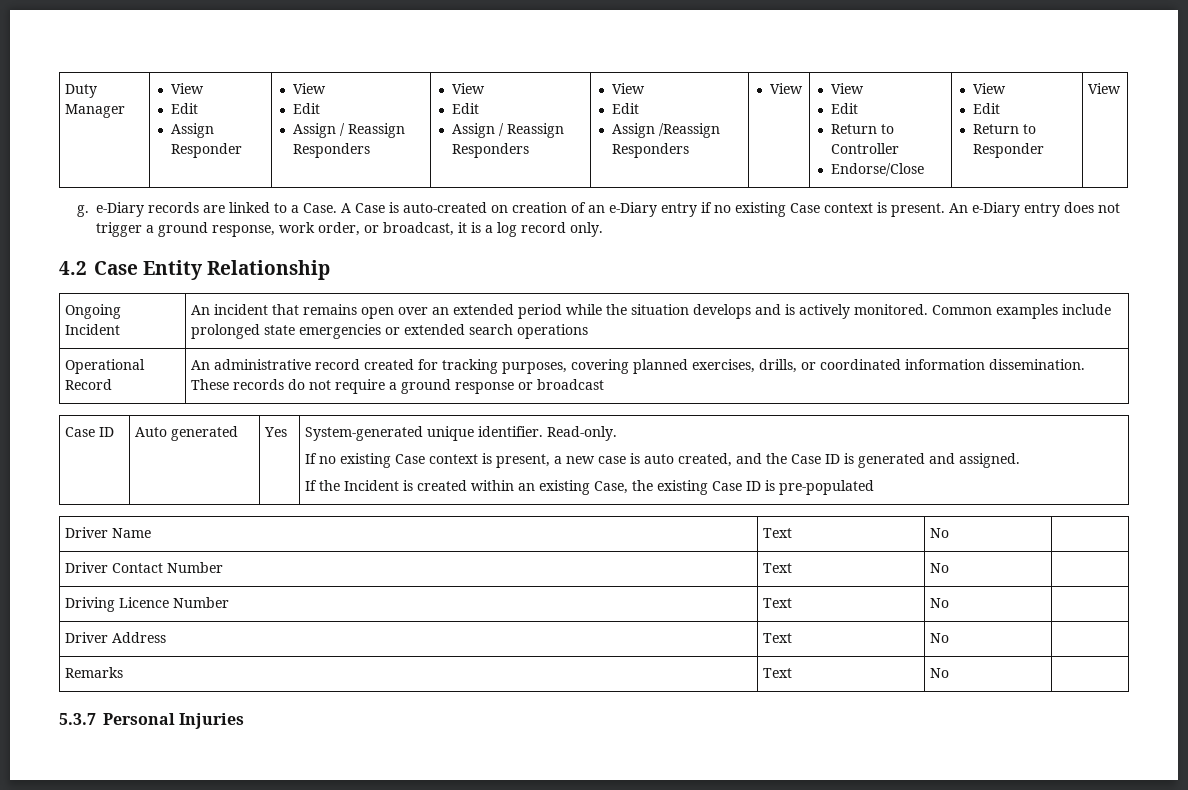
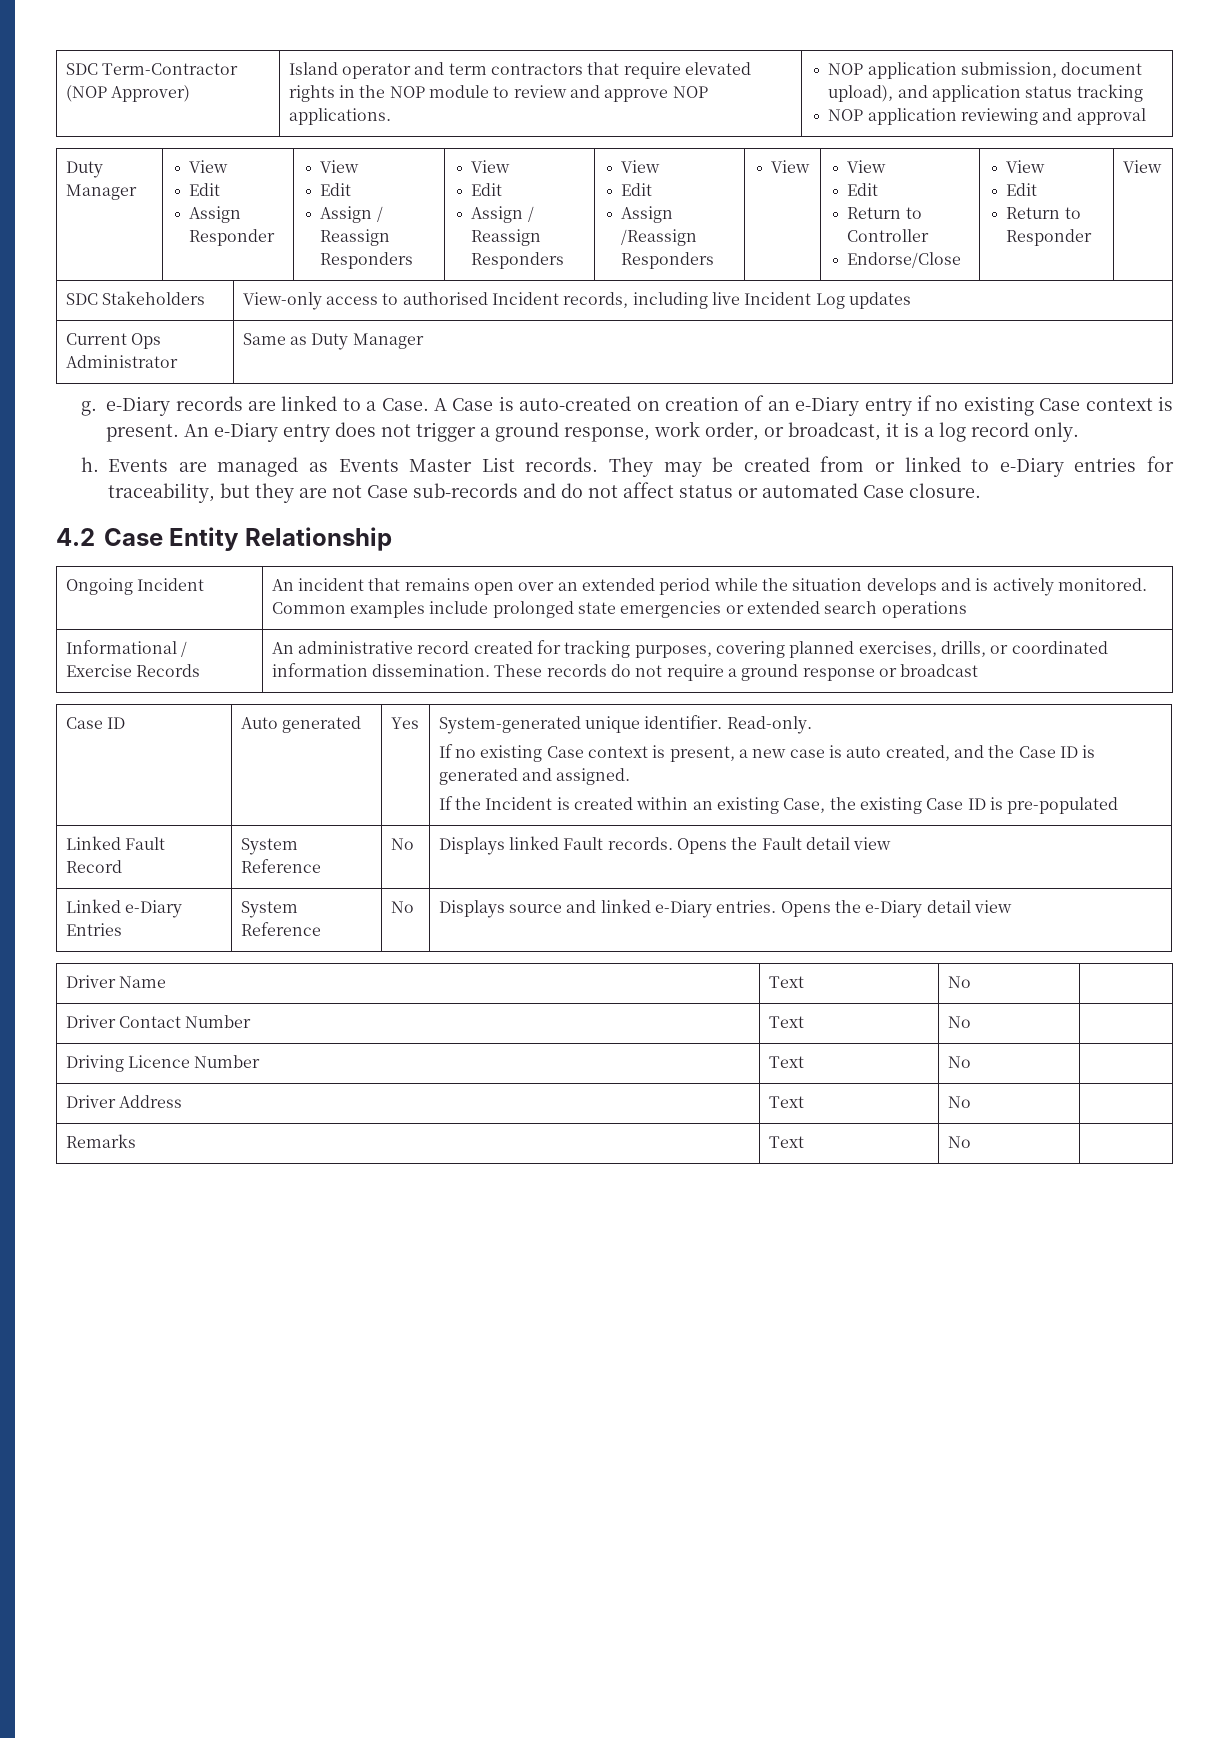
+ SDC Term-Contractor (NOP Approver) | Island operator and term contractors that require elevated rights in the NOP module to review and approve NOP applications. | NOP application submission, document upload), and application status tracking
+ NOP application reviewing and approval
+ SDC Stakeholders | View-only access to authorised Incident records, including live Incident Log updates
+ Current Ops Administrator | Same as Duty Manager
+ h. Events are managed as Events Master List records. They may be created from or linked to e-Diary entries for traceability, but they are not Case sub-records and do not affect status or automated Case closure.
- Operational Record | An administrative record created for tracking purposes, covering planned exercises, drills, or coordinated information dissemination. These records do not require a ground response or broadcast
+ Informational / Exercise Records | An administrative record created for tracking purposes, covering planned exercises, drills, or coordinated information dissemination. These records do not require a ground response or broadcast
+ Linked Fault Record | System Reference | No | Displays linked Fault records. Opens the Fault detail view
+ Linked e-Diary Entries | System Reference | No | Displays source and linked e-Diary entries. Opens the e-Diary detail view
- 5.3.7 Personal Injuries

